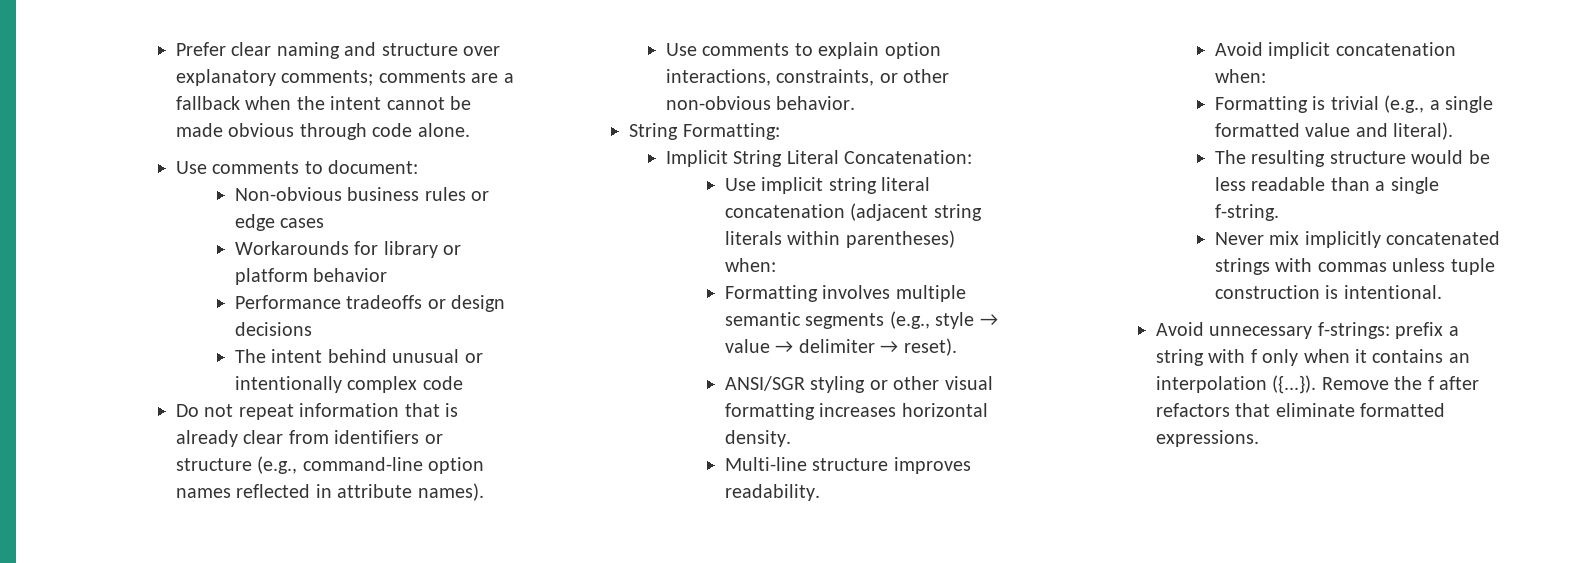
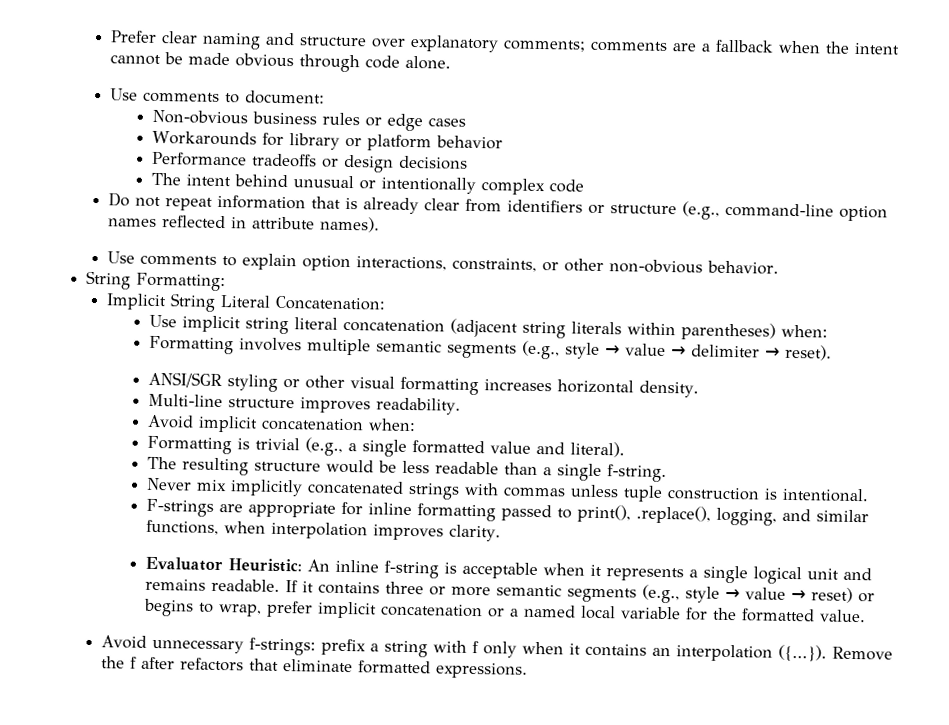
+ F-strings are appropriate for inline formatting passed to print(), .replace(), logging, and similar functions, when interpolation improves clarity.
+ Evaluator Heuristic: An inline f-string is acceptable when it represents a single logical unit and remains readable. If it contains three or more semantic segments (e.g., style → value → reset) or begins to wrap, prefer implicit concatenation or a named local variable for the formatted value.

